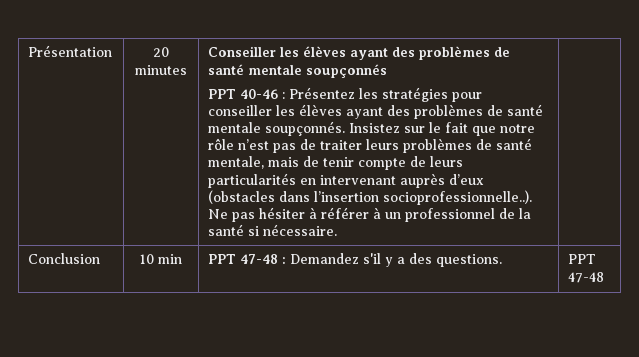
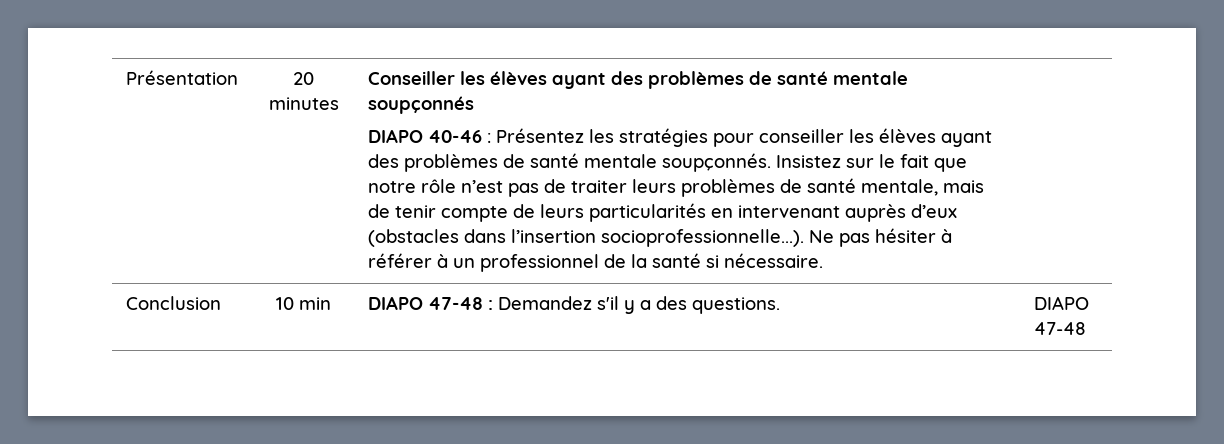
- PPT 40-46 : Présentez les stratégies pour conseiller les élèves ayant des problèmes de santé mentale soupçonnés.
+ DIAPO 40-46 : Présentez les stratégies pour conseiller les élèves ayant des problèmes de santé mentale soupçonnés.
- Insistez sur le fait que notre rôle n’est pas de traiter leurs problèmes de santé mentale, mais de tenir compte de leurs particularités en intervenant auprès d’eux (obstacles dans l’insertion socioprofessionnelle..). Ne pas hésiter à référer à un professionnel de la santé si nécessaire.
+ Insistez sur le fait que notre rôle n’est pas de traiter leurs problèmes de santé mentale, mais de tenir compte de leurs particularités en intervenant auprès d’eux (obstacles dans l’insertion socioprofessionnelle...). Ne pas hésiter à référer à un professionnel de la santé si nécessaire.
- Conclusion | 10 min | PPT 47-48 : Demandez s'il y a des questions. | PPT 47-48
+ Conclusion | 10 min | DIAPO 47-48 : Demandez s'il y a des questions. | DIAPO 47-48

